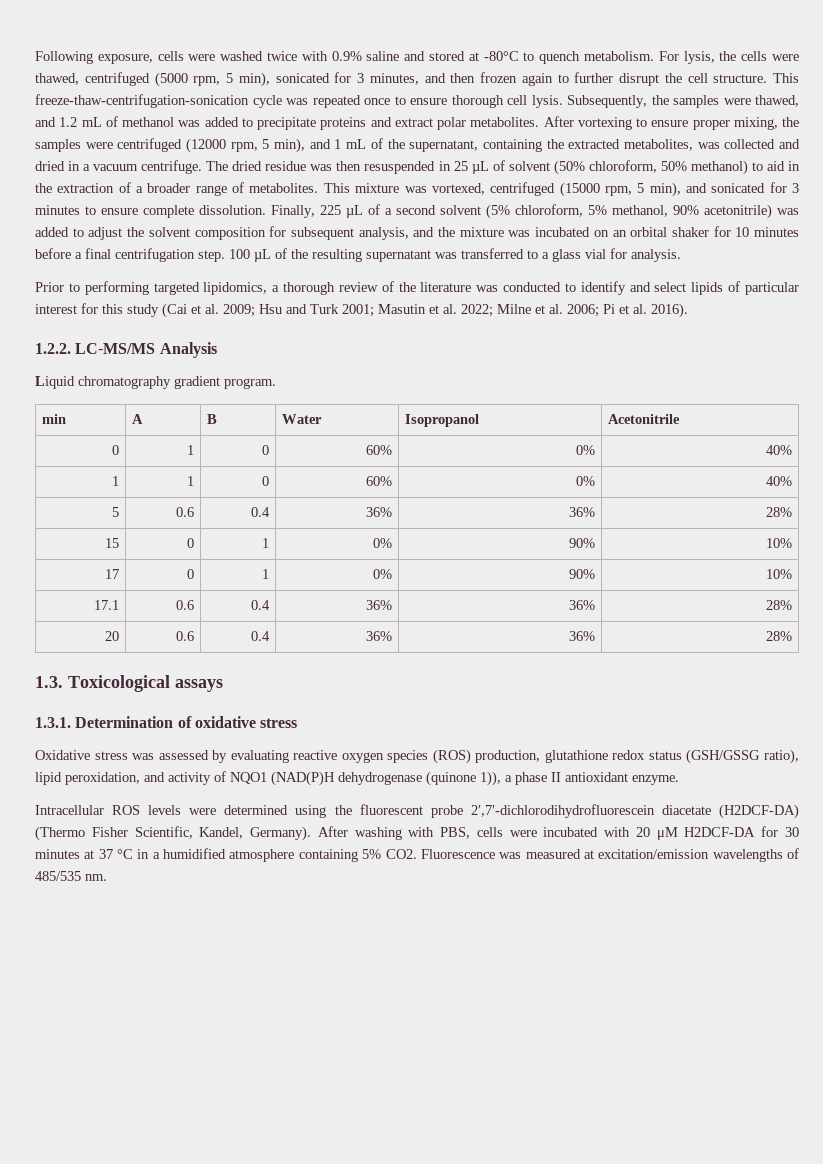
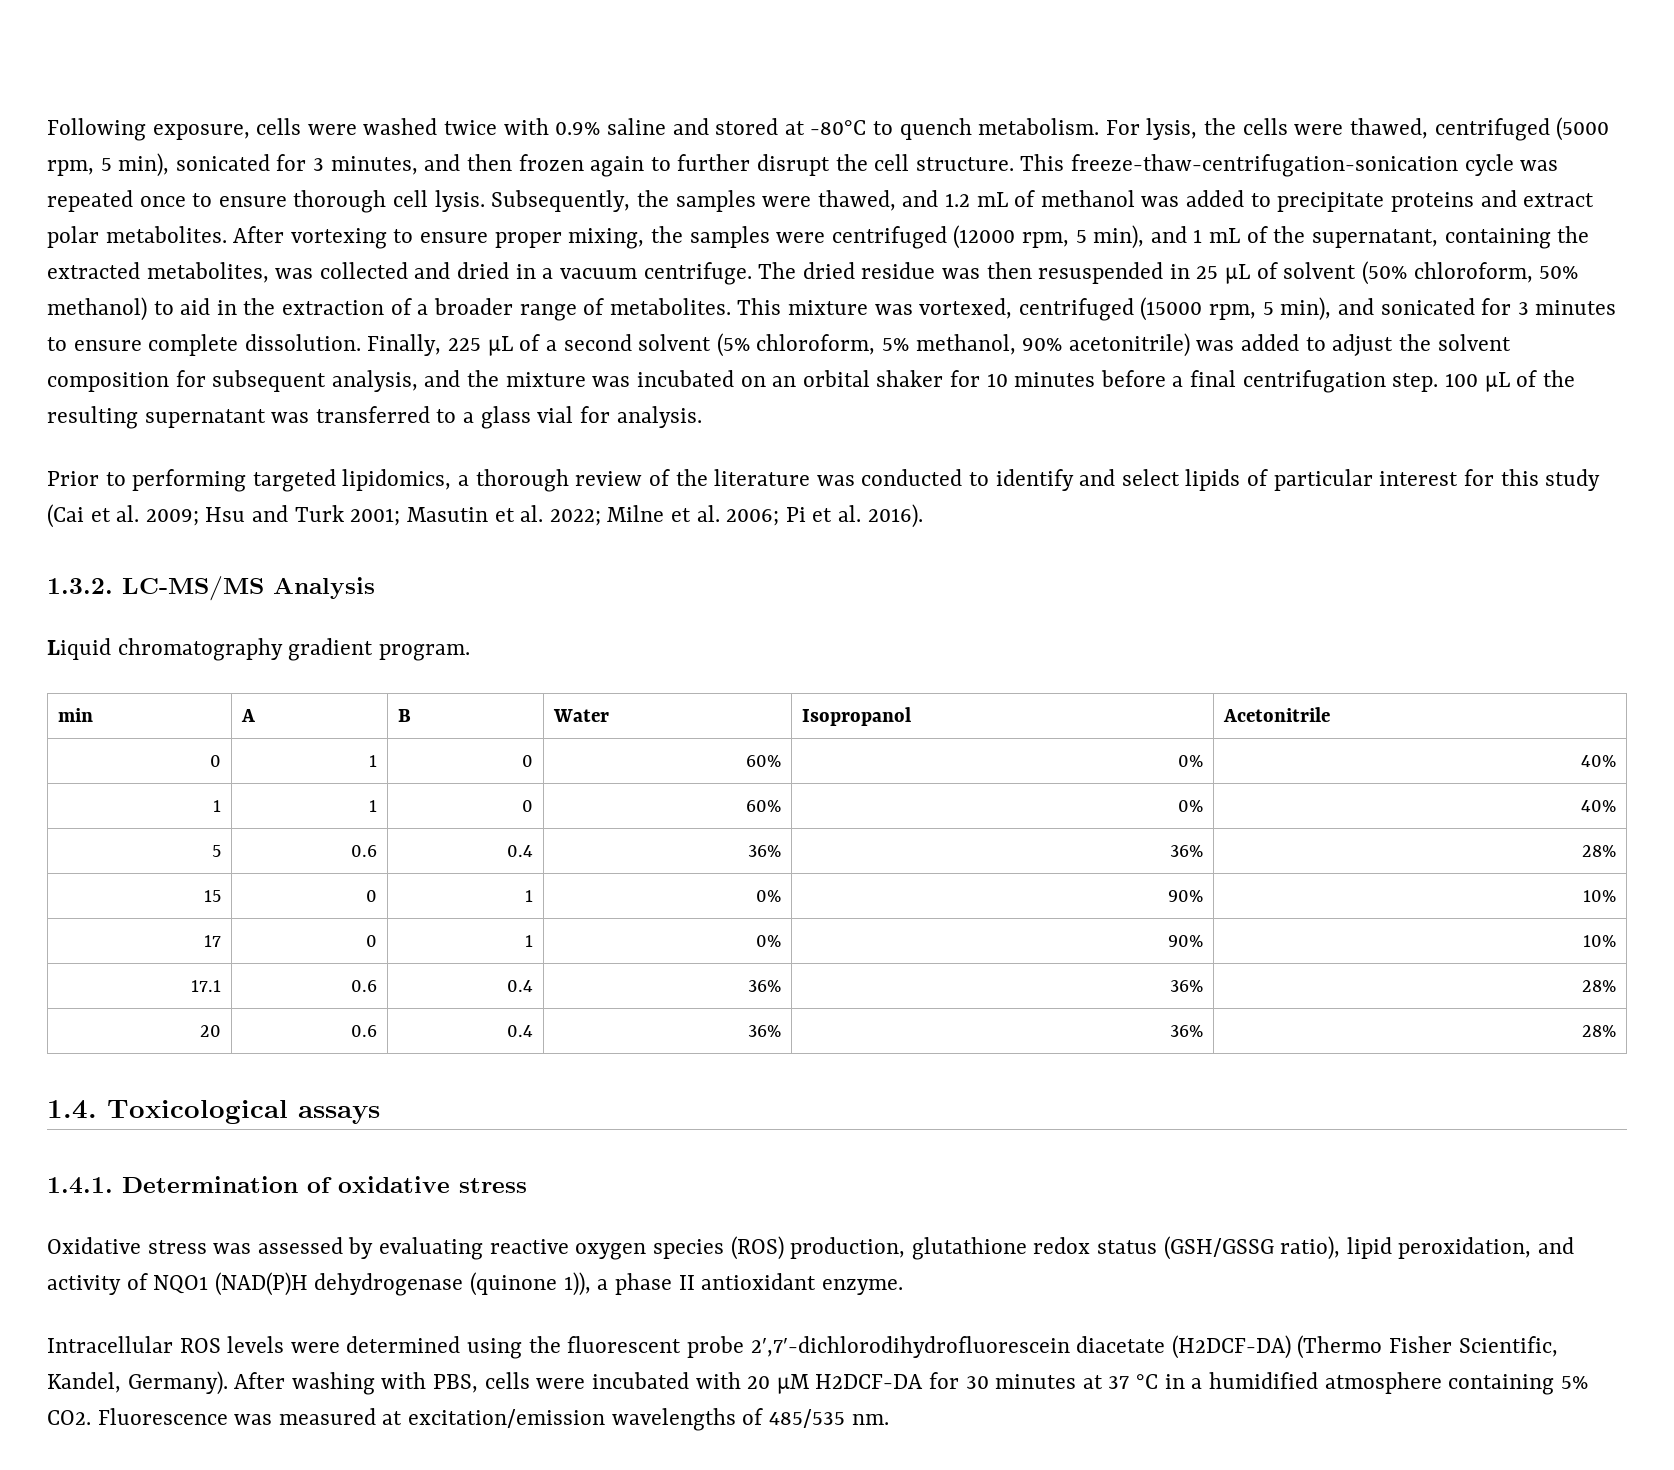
- 1.2.2. LC-MS/MS Analysis
+ 1.3.2. LC-MS/MS Analysis
- 1.3. Toxicological assays
+ 1.4. Toxicological assays
- 1.3.1. Determination of oxidative stress
+ 1.4.1. Determination of oxidative stress

